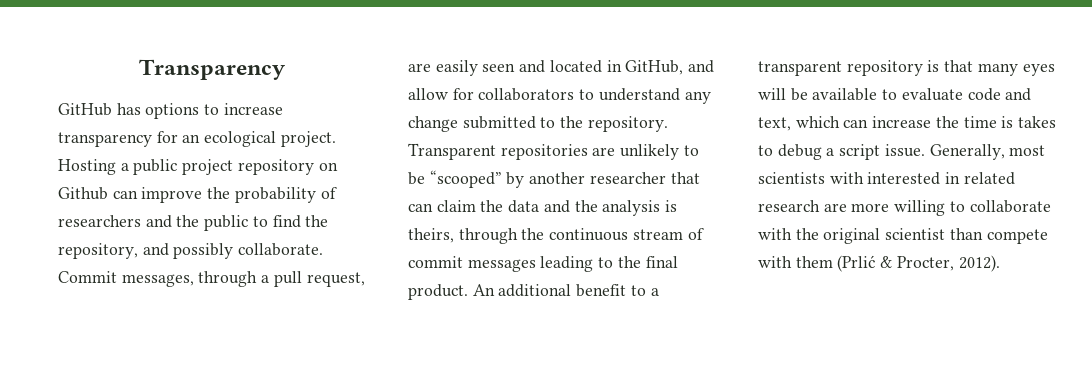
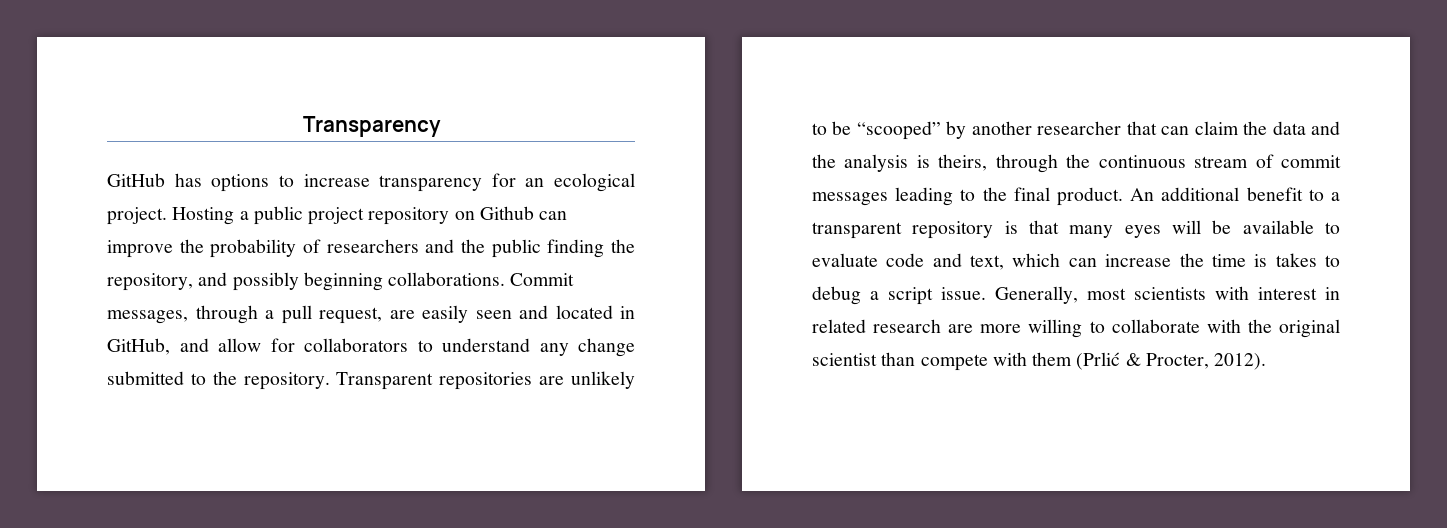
- Hosting a public project repository on Github can improve the probability of researchers and the public to find the repository, and possibly collaborate.
+ Hosting a public project repository on Github can improve the probability of researchers and the public finding the repository, and possibly beginning collaborations.
- Generally, most scientists with interested in related research are more willing to collaborate with the original scientist than compete with them (Prlić & Procter, 2012).
+ Generally, most scientists with interest in related research are more willing to collaborate with the original scientist than compete with them (Prlić & Procter, 2012).

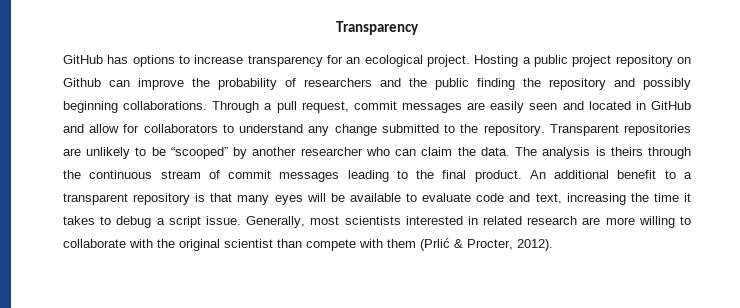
- Hosting a public project repository on Github can improve the probability of researchers and the public finding the repository, and possibly beginning collaborations.
+ Hosting a public project repository on Github can improve the probability of researchers and the public finding the repository and possibly beginning collaborations.
- Commit messages, through a pull request, are easily seen and located in GitHub, and allow for collaborators to understand any change submitted to the repository.
+ Through a pull request, commit messages are easily seen and located in GitHub and allow for collaborators to understand any change submitted to the repository.
- Transparent repositories are unlikely to be “scooped” by another researcher that can claim the data and the analysis is theirs, through the continuous stream of commit messages leading to the final product.
+ Transparent repositories are unlikely to be “scooped” by another researcher who can claim the data. The analysis is theirs through the continuous stream of commit messages leading to the final product.
- An additional benefit to a transparent repository is that many eyes will be available to evaluate code and text, which can increase the time is takes to debug a script issue.
+ An additional benefit to a transparent repository is that many eyes will be available to evaluate code and text, increasing the time it takes to debug a script issue.
- Generally, most scientists with interest in related research are more willing to collaborate with the original scientist than compete with them (Prlić & Procter, 2012).
+ Generally, most scientists interested in related research are more willing to collaborate with the original scientist than compete with them (Prlić & Procter, 2012).

